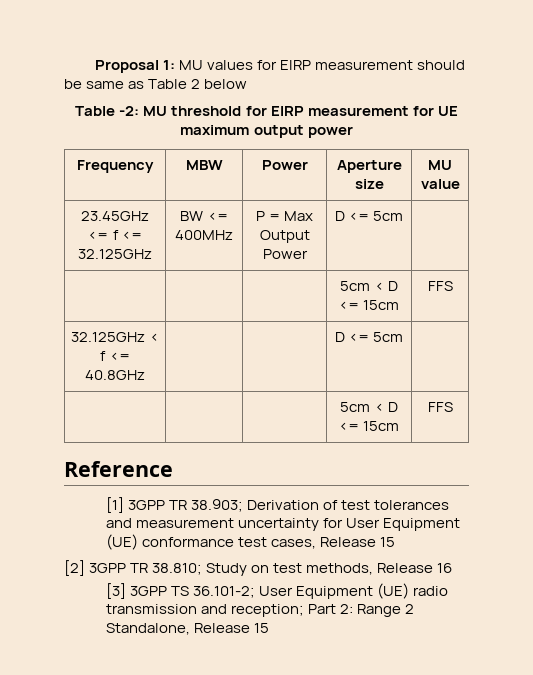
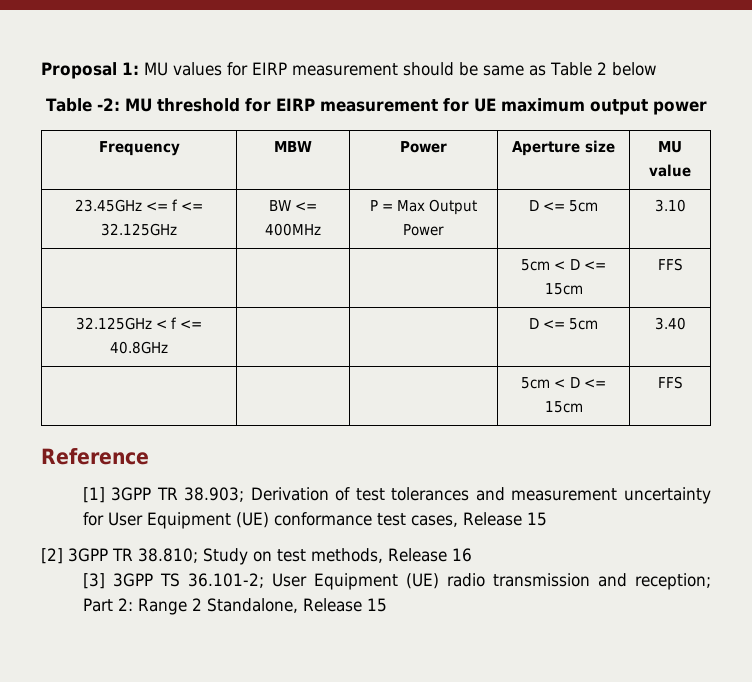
- 23.45GHz <= f <= 32.125GHz | BW <= 400MHz | P = Max Output Power | D <= 5cm |
+ 23.45GHz <= f <= 32.125GHz | BW <= 400MHz | P = Max Output Power | D <= 5cm | 3.10
- 32.125GHz < f <= 40.8GHz | | | D <= 5cm |
+ 32.125GHz < f <= 40.8GHz | | | D <= 5cm | 3.40

